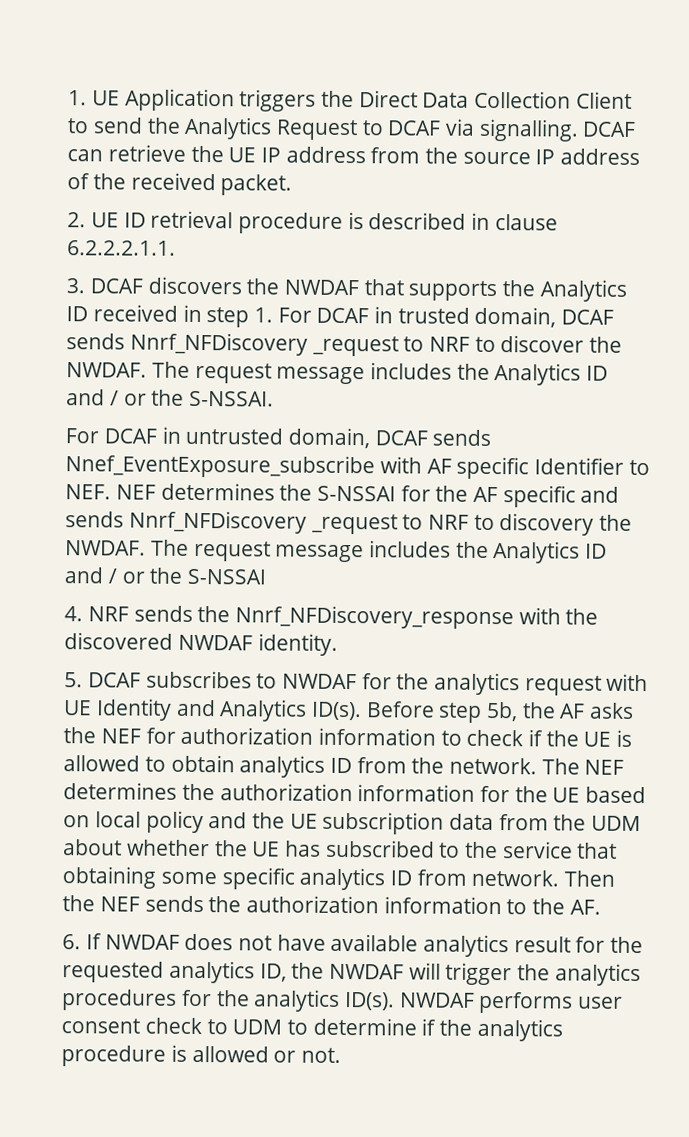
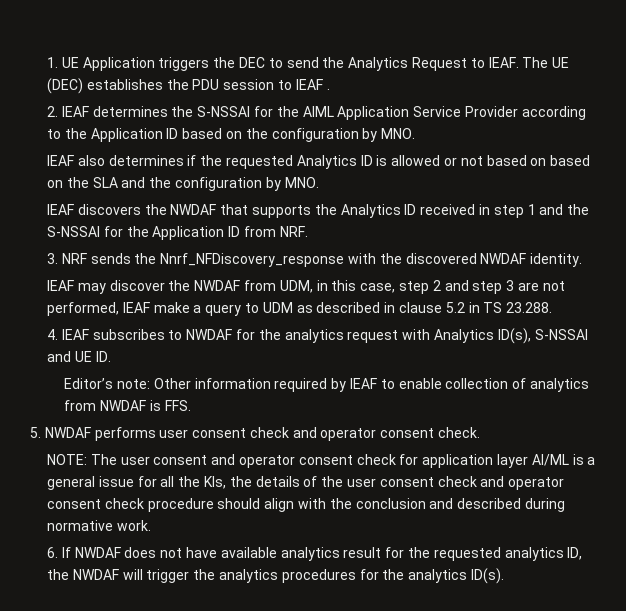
- 1. UE Application triggers the Direct Data Collection Client to send the Analytics Request to DCAF via signalling. DCAF can retrieve the UE IP address from the source IP address of the received packet.
- 2. UE ID retrieval procedure is described in clause 6.2.2.2.1.1.
- 3. DCAF discovers the NWDAF that supports the Analytics ID received in step 1. For DCAF in trusted domain, DCAF sends Nnrf_NFDiscovery _request to NRF to discover the NWDAF. The request message includes the Analytics ID and / or the S-NSSAI.
- For DCAF in untrusted domain, DCAF sends Nnef_EventExposure_subscribe with AF specific Identifier to NEF. NEF determines the S-NSSAI for the AF specific and sends Nnrf_NFDiscovery _request to NRF to discovery the NWDAF. The request message includes the Analytics ID and / or the S-NSSAI
- 4. NRF sends the Nnrf_NFDiscovery_response with the discovered NWDAF identity.
+ 1. UE Application triggers the DEC to send the Analytics Request to IEAF. The UE (DEC) establishes the PDU session to IEAF .
+ 2. IEAF determines the S-NSSAI for the AIML Application Service Provider according to the Application ID based on the configuration by MNO.
+ IEAF also determines if the requested Analytics ID is allowed or not based on based on the SLA and the configuration by MNO.
+ IEAF discovers the NWDAF that supports the Analytics ID received in step 1 and the S-NSSAI for the Application ID from NRF.
+ 3. NRF sends the Nnrf_NFDiscovery_response with the discovered NWDAF identity.
- 5. DCAF subscribes to NWDAF for the analytics request with UE Identity and Analytics ID(s). Before step 5b, the AF asks the NEF for authorization information to check if the UE is allowed to obtain analytics ID from the network. The NEF determines the authorization information for the UE based on local policy and the UE subscription data from the UDM about whether the UE has subscribed to the service that obtaining some specific analytics ID from network. Then the NEF sends the authorization information to the AF.
+ IEAF may discover the NWDAF from UDM, in this case, step 2 and step 3 are not performed, IEAF make a query to UDM as described in clause 5.2 in TS 23.288.
+ 4. IEAF subscribes to NWDAF for the analytics request with Analytics ID(s), S-NSSAI and UE ID.
+ Editor’s note: Other information required by IEAF to enable collection of analytics from NWDAF is FFS.
+ 5. NWDAF performs user consent check and operator consent check.
+ NOTE: The user consent and operator consent check for application layer AI/ML is a general issue for all the KIs, the details of the user consent check and operator consent check procedure should align with the conclusion and described during normative work.
- NWDAF performs user consent check to UDM to determine if the analytics procedure is allowed or not.

